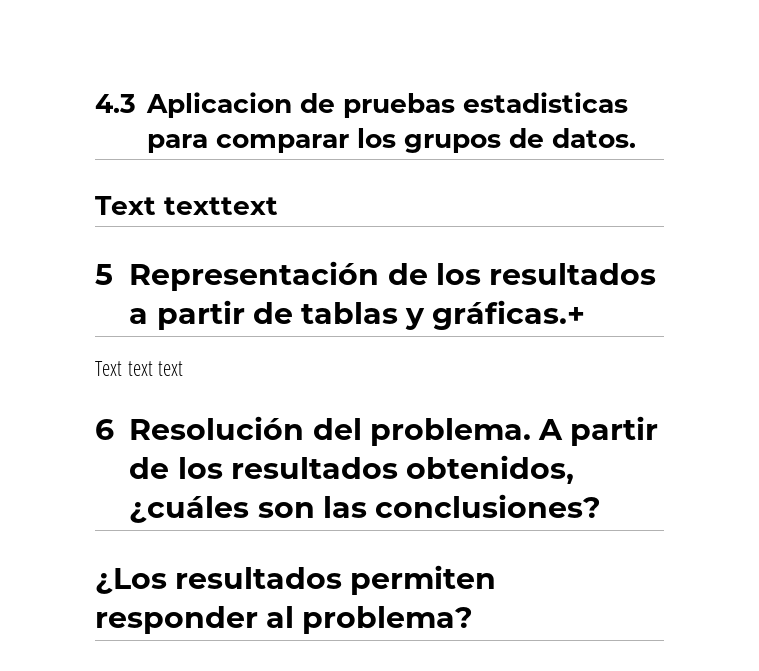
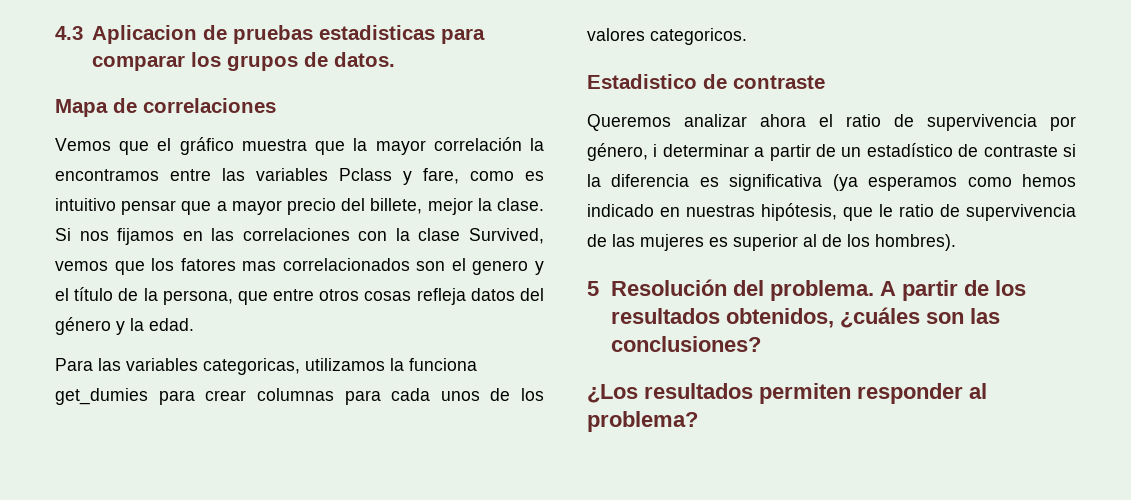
- Text texttext
- 5 Representación de los resultados a partir de tablas y gráficas.+
- Text text text
- 6 Resolución del problema.
+ Mapa de correlaciones
+ Vemos que el gráfico muestra que la mayor correlación la encontramos entre las variables Pclass y fare, como es intuitivo pensar que a mayor precio del billete, mejor la clase. Si nos fijamos en las correlaciones con la clase Survived, vemos que los fatores mas correlacionados son el genero y el título de la persona, que entre otros cosas refleja datos del género y la edad.
+ Para las variables categoricas, utilizamos la funciona get_dumies para crear columnas para cada unos de los valores categoricos.
+ Estadistico de contraste
+ Queremos analizar ahora el ratio de supervivencia por género, i determinar a partir de un estadístico de contraste si la diferencia es significativa (ya esperamos como hemos indicado en nuestras hipótesis, que le ratio de supervivencia de las mujeres es superior al de los hombres).
+ 5 Resolución del problema.

